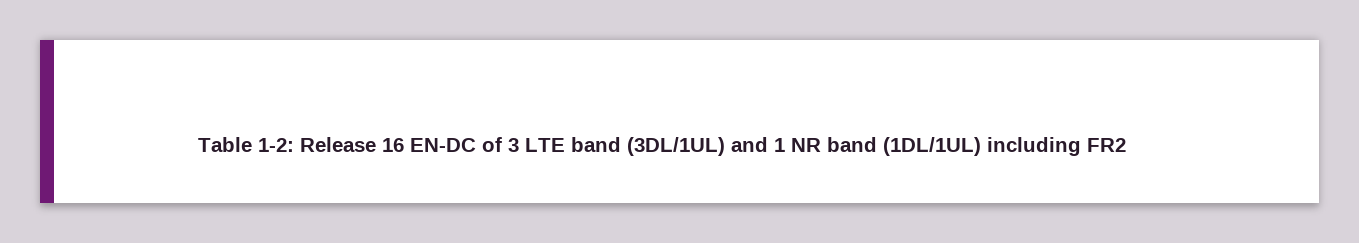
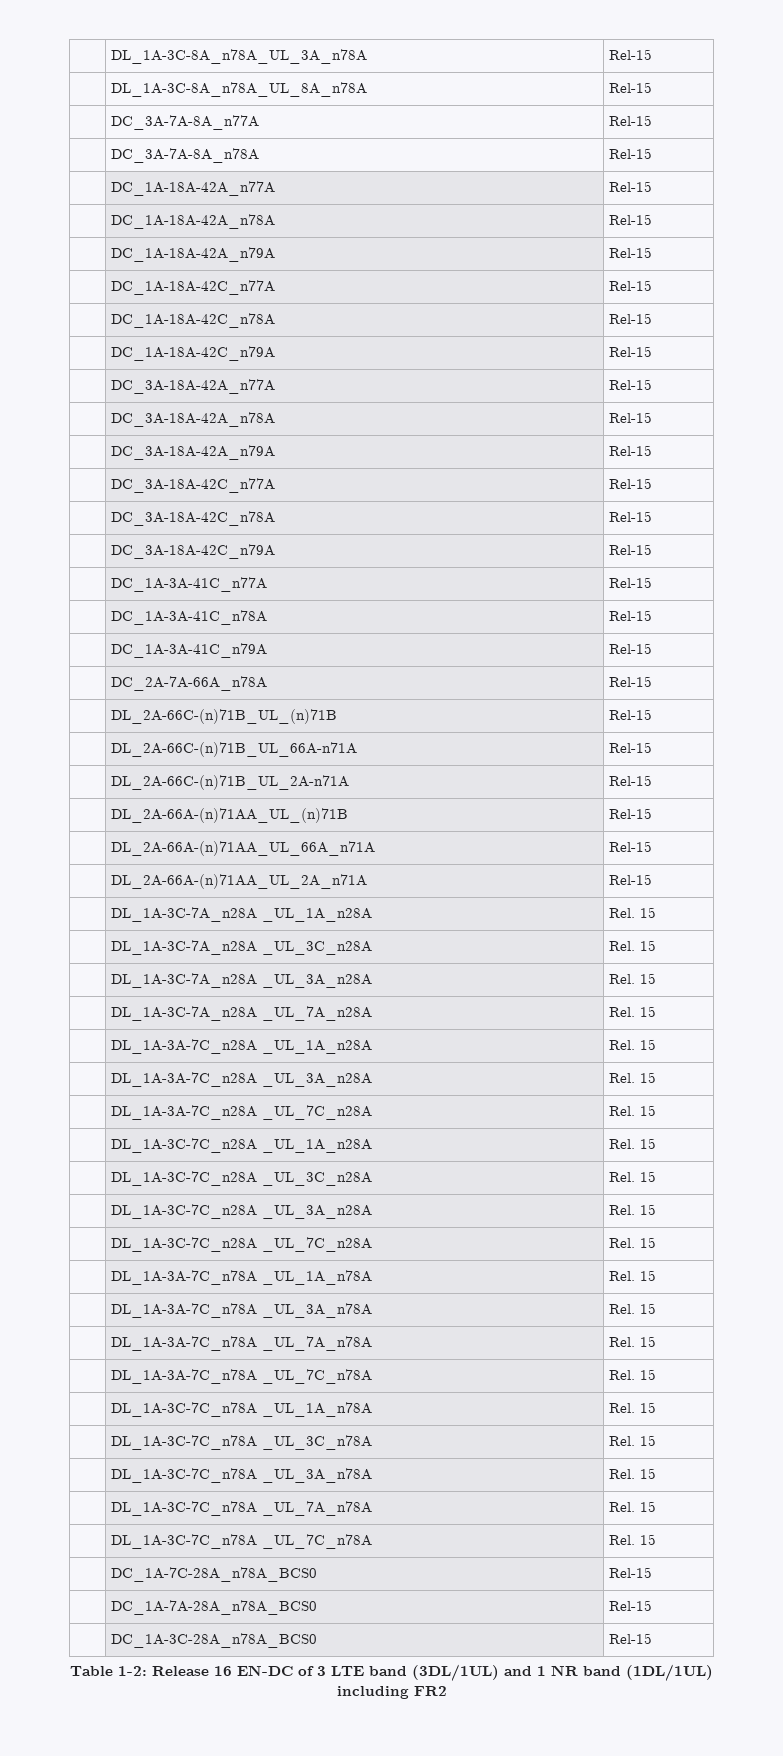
+ | DL_1A-3C-8A_n78A_UL_3A_n78A | Rel-15
+ | DL_1A-3C-8A_n78A_UL_8A_n78A | Rel-15
+ | DC_3A-7A-8A_n77A | Rel-15
+ | DC_3A-7A-8A_n78A | Rel-15
+ | DC_1A-18A-42A_n77A | Rel-15
+ | DC_1A-18A-42A_n78A | Rel-15
+ | DC_1A-18A-42A_n79A | Rel-15
+ | DC_1A-18A-42C_n77A | Rel-15
+ | DC_1A-18A-42C_n78A | Rel-15
+ | DC_1A-18A-42C_n79A | Rel-15
+ | DC_3A-18A-42A_n77A | Rel-15
+ | DC_3A-18A-42A_n78A | Rel-15
+ | DC_3A-18A-42A_n79A | Rel-15
+ | DC_3A-18A-42C_n77A | Rel-15
+ | DC_3A-18A-42C_n78A | Rel-15
+ | DC_3A-18A-42C_n79A | Rel-15
+ | DC_1A-3A-41C_n77A | Rel-15
+ | DC_1A-3A-41C_n78A | Rel-15
+ | DC_1A-3A-41C_n79A | Rel-15
+ | DC_2A-7A-66A_n78A | Rel-15
+ | DL_2A-66C-(n)71B_UL_(n)71B | Rel-15
+ | DL_2A-66C-(n)71B_UL_66A-n71A | Rel-15
+ | DL_2A-66C-(n)71B_UL_2A-n71A | Rel-15
+ | DL_2A-66A-(n)71AA_UL_(n)71B | Rel-15
+ | DL_2A-66A-(n)71AA_UL_66A_n71A | Rel-15
+ | DL_2A-66A-(n)71AA_UL_2A_n71A | Rel-15
+ | DL_1A-3C-7A_n28A _UL_1A_n28A | Rel. 15
+ | DL_1A-3C-7A_n28A _UL_3C_n28A | Rel. 15
+ | DL_1A-3C-7A_n28A _UL_3A_n28A | Rel. 15
+ | DL_1A-3C-7A_n28A _UL_7A_n28A | Rel. 15
+ | DL_1A-3A-7C_n28A _UL_1A_n28A | Rel. 15
+ | DL_1A-3A-7C_n28A _UL_3A_n28A | Rel. 15
+ | DL_1A-3A-7C_n28A _UL_7C_n28A | Rel. 15
+ | DL_1A-3C-7C_n28A _UL_1A_n28A | Rel. 15
+ | DL_1A-3C-7C_n28A _UL_3C_n28A | Rel. 15
+ | DL_1A-3C-7C_n28A _UL_3A_n28A | Rel. 15
+ | DL_1A-3C-7C_n28A _UL_7C_n28A | Rel. 15
+ | DL_1A-3A-7C_n78A _UL_1A_n78A | Rel. 15
+ | DL_1A-3A-7C_n78A _UL_3A_n78A | Rel. 15
+ | DL_1A-3A-7C_n78A _UL_7A_n78A | Rel. 15
+ | DL_1A-3A-7C_n78A _UL_7C_n78A | Rel. 15
+ | DL_1A-3C-7C_n78A _UL_1A_n78A | Rel. 15
+ | DL_1A-3C-7C_n78A _UL_3C_n78A | Rel. 15
+ | DL_1A-3C-7C_n78A _UL_3A_n78A | Rel. 15
+ | DL_1A-3C-7C_n78A _UL_7A_n78A | Rel. 15
+ | DL_1A-3C-7C_n78A _UL_7C_n78A | Rel. 15
+ | DC_1A-7C-28A_n78A_BCS0 | Rel-15
+ | DC_1A-7A-28A_n78A_BCS0 | Rel-15
+ | DC_1A-3C-28A_n78A_BCS0 | Rel-15

